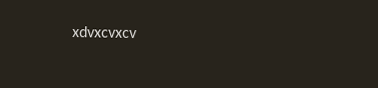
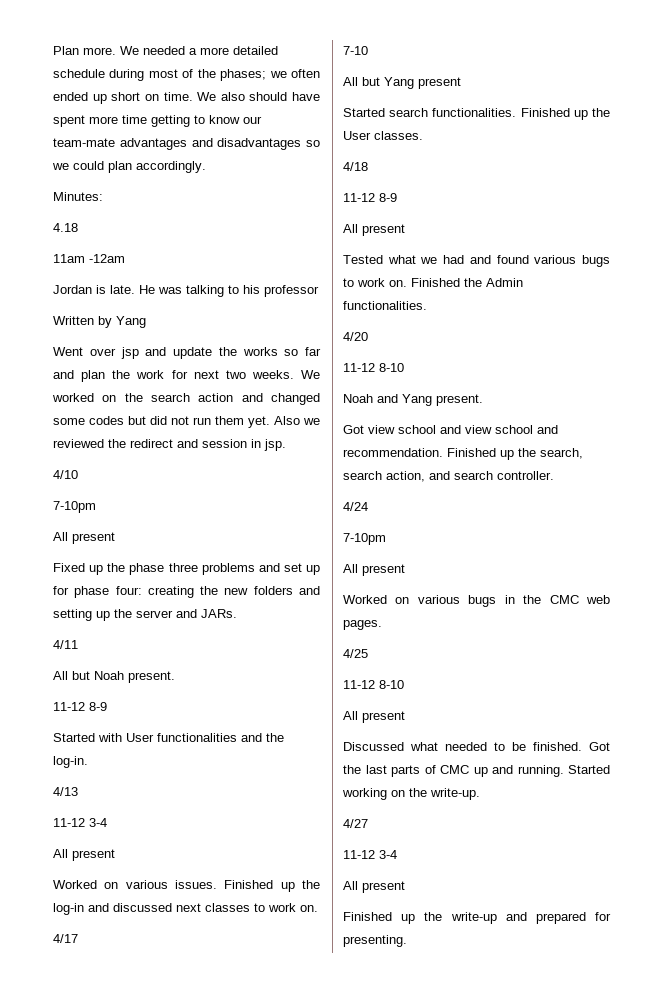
- xdvxcvxcv
+ Plan more. We needed a more detailed schedule during most of the phases; we often ended up short on time. We also should have spent more time getting to know our team-mate advantages and disadvantages so we could plan accordingly.
+ Minutes:
+ 4.18
+ 11am -12am
+ Jordan is late. He was talking to his professor
+ Written by Yang
+ Went over jsp and update the works so far and plan the work for next two weeks. We worked on the search action and changed some codes but did not run them yet. Also we reviewed the redirect and session in jsp.
+ 4/10
+ 7-10pm
+ All present
+ Fixed up the phase three problems and set up for phase four: creating the new folders and setting up the server and JARs.
+ 4/11
+ All but Noah present.
+ 11-12 8-9
+ Started with User functionalities and the log-in.
+ 4/13
+ 11-12 3-4
+ All present
+ Worked on various issues. Finished up the log-in and discussed next classes to work on.
+ 4/17
+ 7-10
+ All but Yang present
+ Started search functionalities. Finished up the User classes.
+ 4/18
+ 11-12 8-9
+ All present
+ Tested what we had and found various bugs to work on. Finished the Admin functionalities.
+ 4/20
+ 11-12 8-10
+ Noah and Yang present.
+ Got view school and view school and recommendation. Finished up the search, search action, and search controller.
+ 4/24
+ 7-10pm
+ All present
+ Worked on various bugs in the CMC web pages.
+ 4/25
+ 11-12 8-10
+ All present
+ Discussed what needed to be finished. Got the last parts of CMC up and running. Started working on the write-up.
+ 4/27
+ 11-12 3-4
+ All present
+ Finished up the write-up and prepared for presenting.

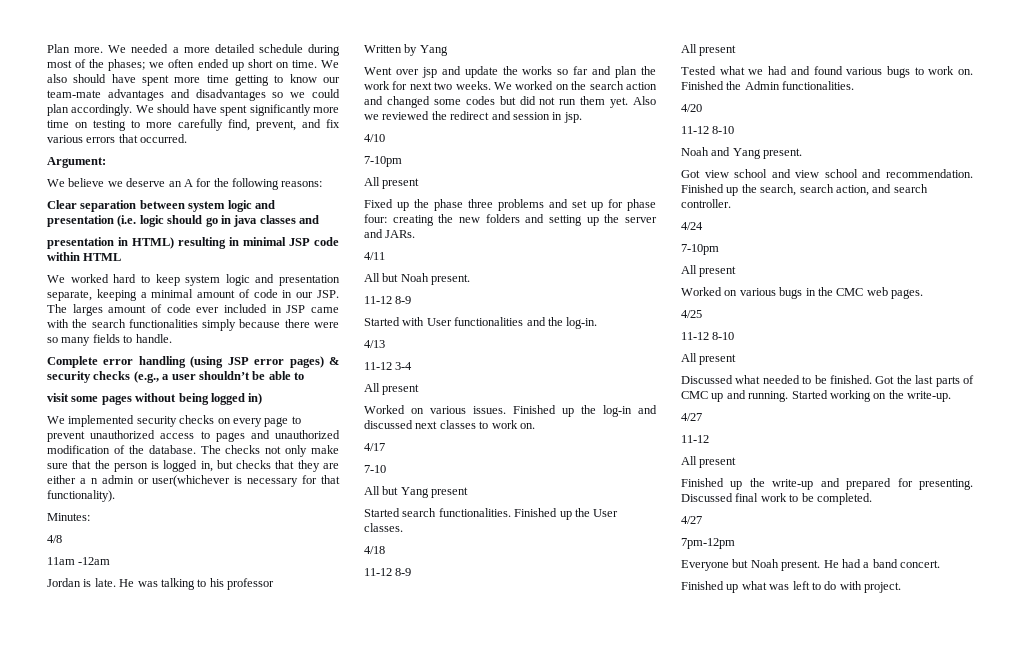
+ We should have spent significantly more time on testing to more carefully find, prevent, and fix various errors that occurred.
+ Argument:
+ We believe we deserve an A for the following reasons:
+ Clear separation between system logic and presentation (i.e. logic should go in java classes and
+ presentation in HTML) resulting in minimal JSP code within HTML
+ We worked hard to keep system logic and presentation separate, keeping a minimal amount of code in our JSP. The larges amount of code ever included in JSP came with the search functionalities simply because there were so many fields to handle.
+ Complete error handling (using JSP error pages) & security checks (e.g., a user shouldn’t be able to
+ visit some pages without being logged in)
+ We implemented security checks on every page to prevent unauthorized access to pages and unauthorized modification of the database. The checks not only make sure that the person is logged in, but checks that they are either a n admin or user(whichever is necessary for that functionality).
- 4.18
+ 4/8
  Started working on the write-up.
  4/27
- 11-12 3-4
+ 11-12
+ Discussed final work to be completed.
+ 4/27
+ 7pm-12pm
+ Everyone but Noah present. He had a band concert.
+ Finished up what was left to do with project.

